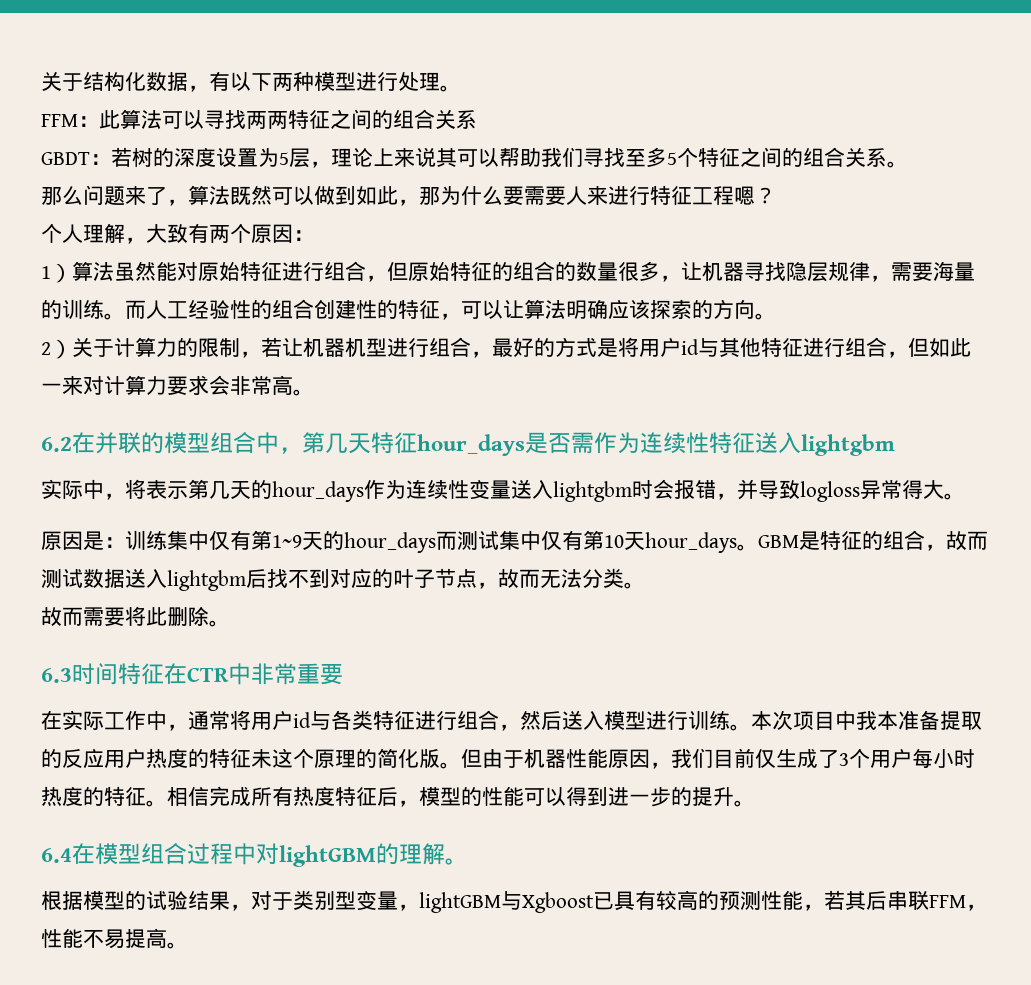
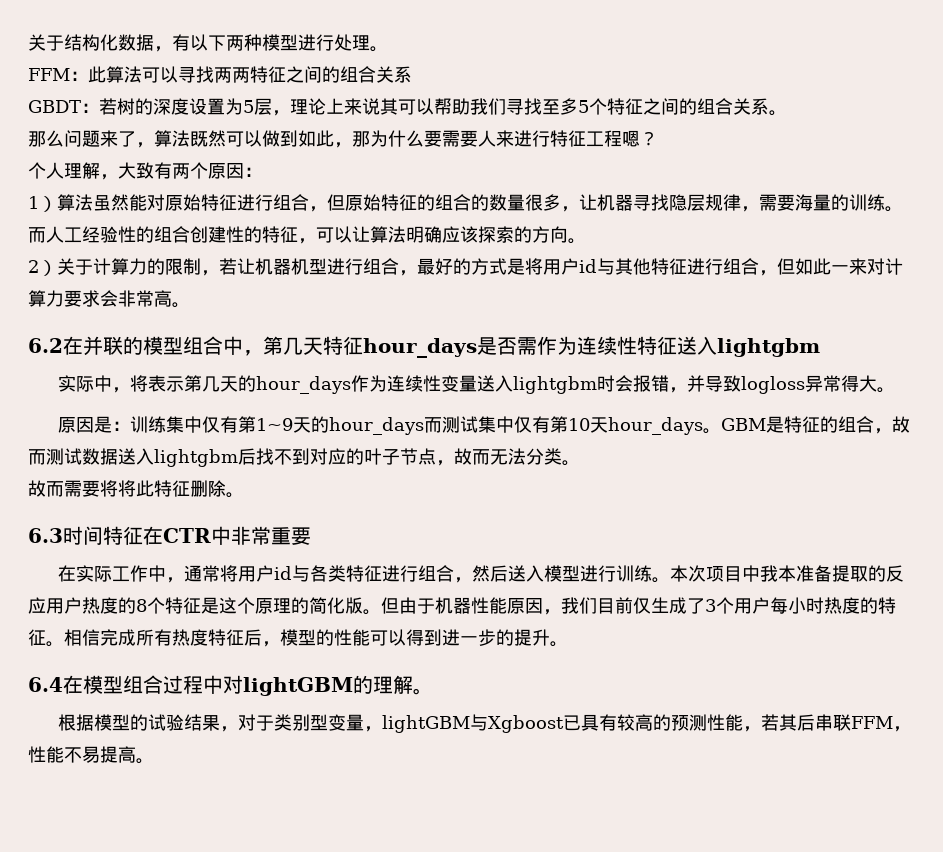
- 故而需要将此删除。
+ 故而需要将将此特征删除。
- 本次项目中我本准备提取的反应用户热度的特征未这个原理的简化版。
+ 本次项目中我本准备提取的反应用户热度的8个特征是这个原理的简化版。

